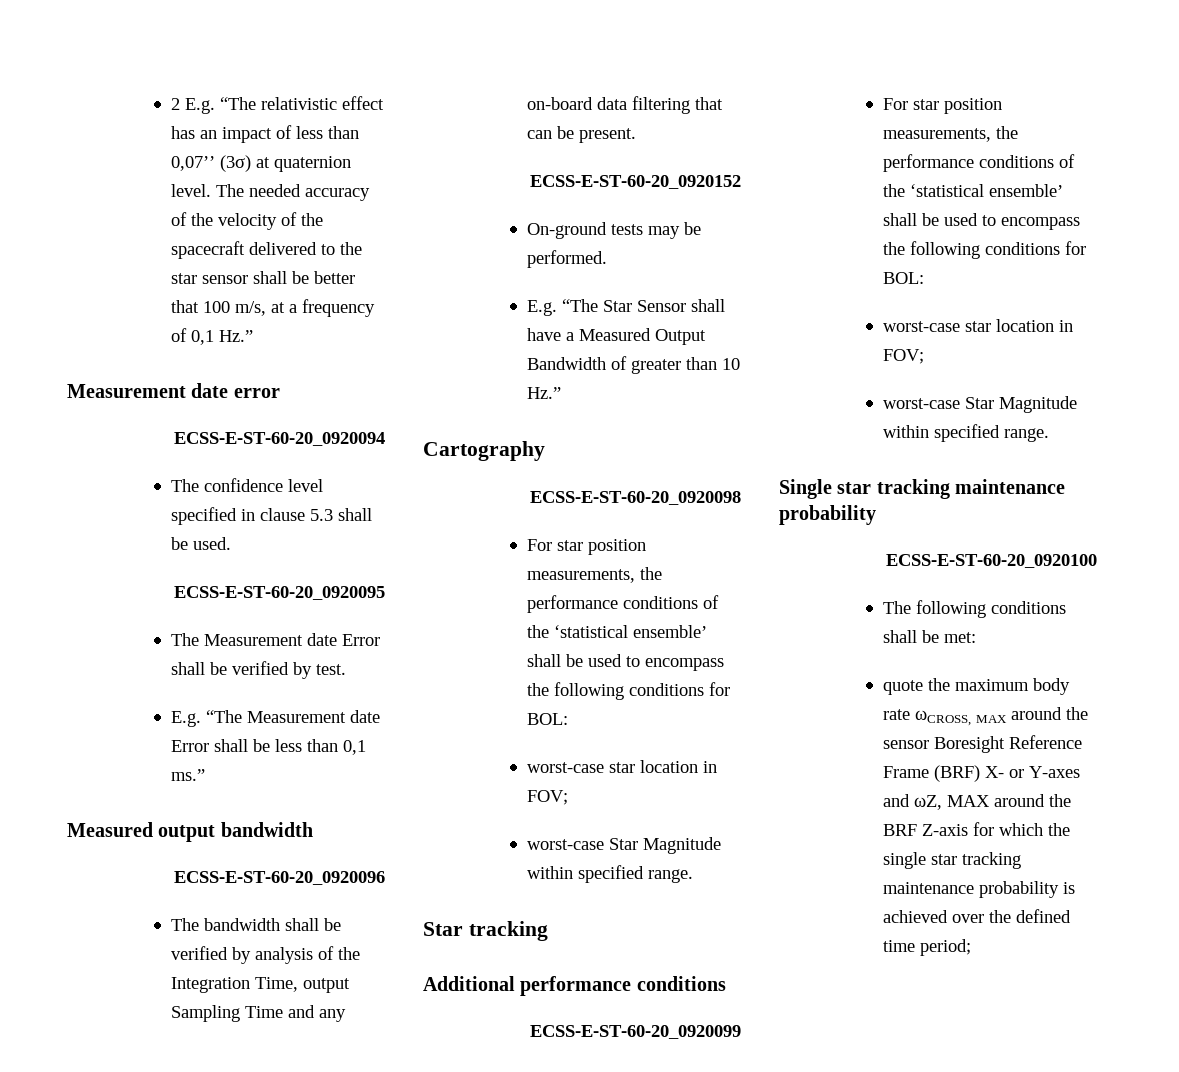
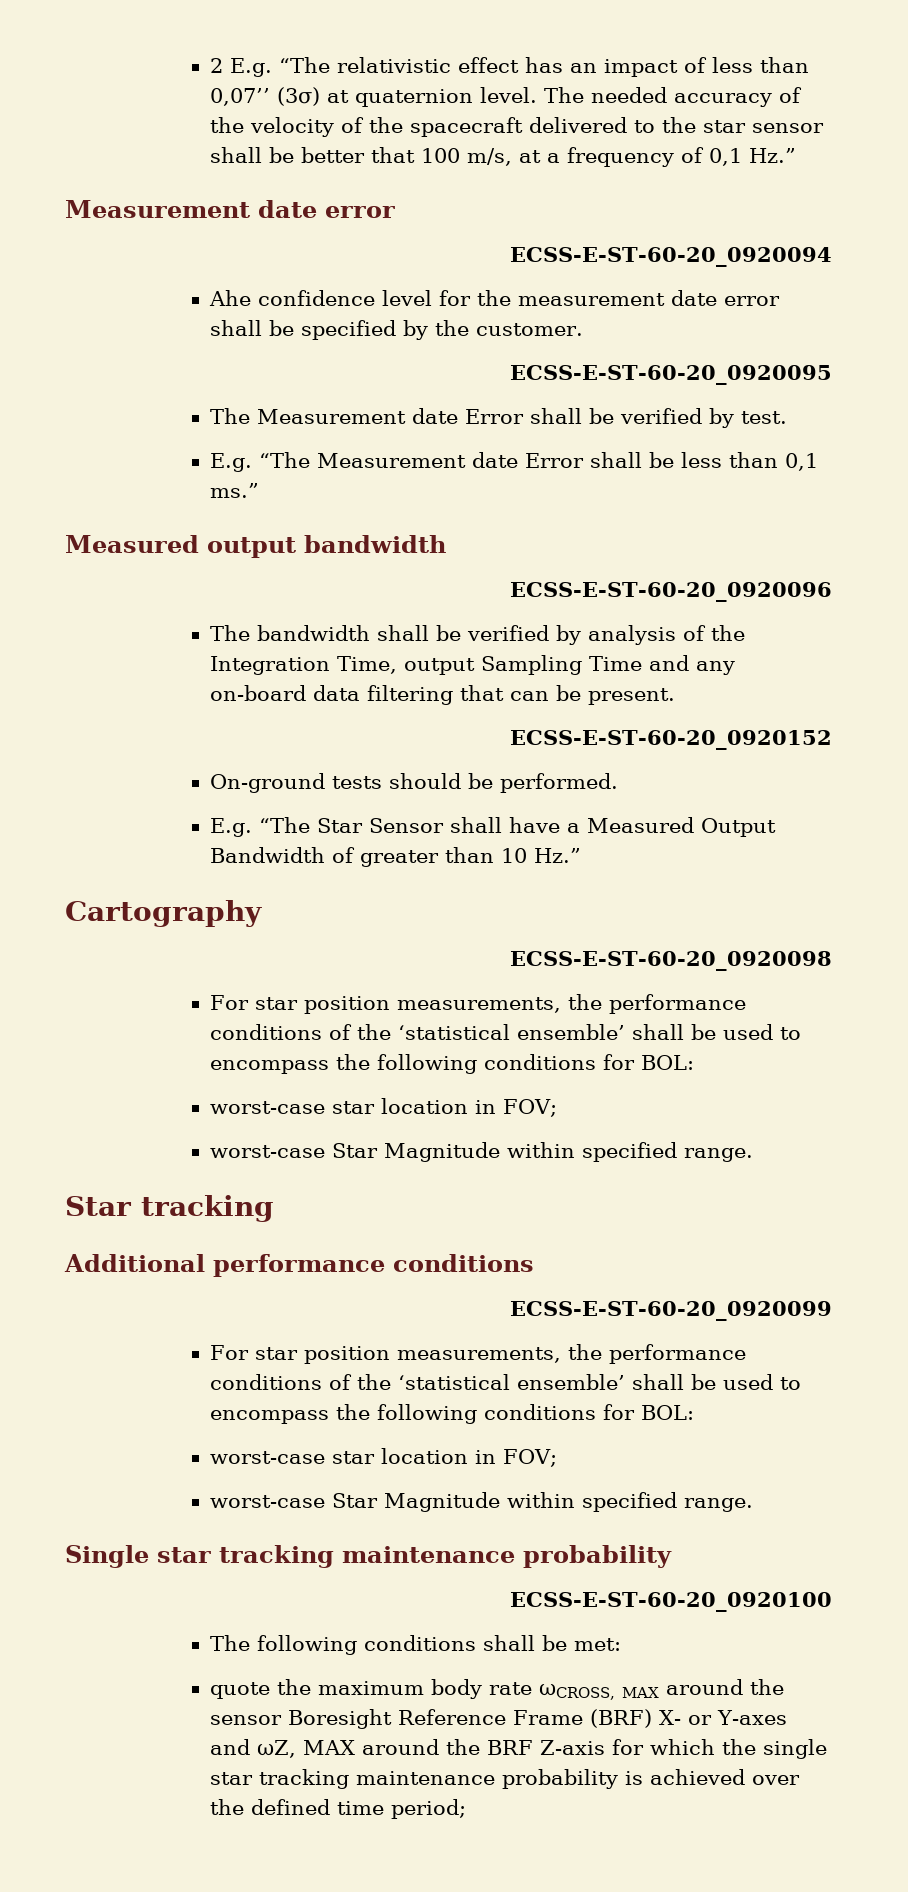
- The confidence level specified in clause 5.3 shall be used.
+ Ahe confidence level for the measurement date error shall be specified by the customer.
- On-ground tests may be performed.
+ On-ground tests should be performed.

